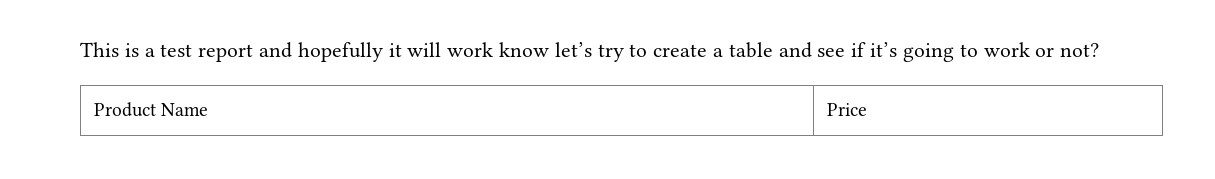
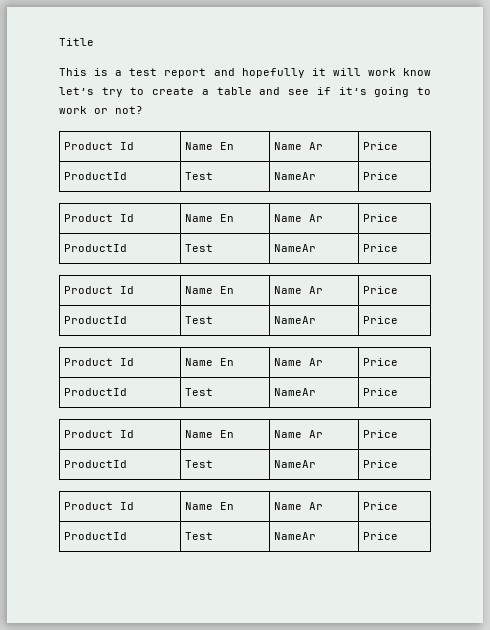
+ Title
  This is a test report and hopefully it will work know let’s try to create a table and see if it’s going to work or not?
- Product Name | Price
+ Product Id | Name En | Name Ar | Price
+ ProductId | Test | NameAr | Price
+ Product Id | Name En | Name Ar | Price
+ ProductId | Test | NameAr | Price
+ Product Id | Name En | Name Ar | Price
+ ProductId | Test | NameAr | Price
+ Product Id | Name En | Name Ar | Price
+ ProductId | Test | NameAr | Price
+ Product Id | Name En | Name Ar | Price
+ ProductId | Test | NameAr | Price
+ Product Id | Name En | Name Ar | Price
+ ProductId | Test | NameAr | Price

